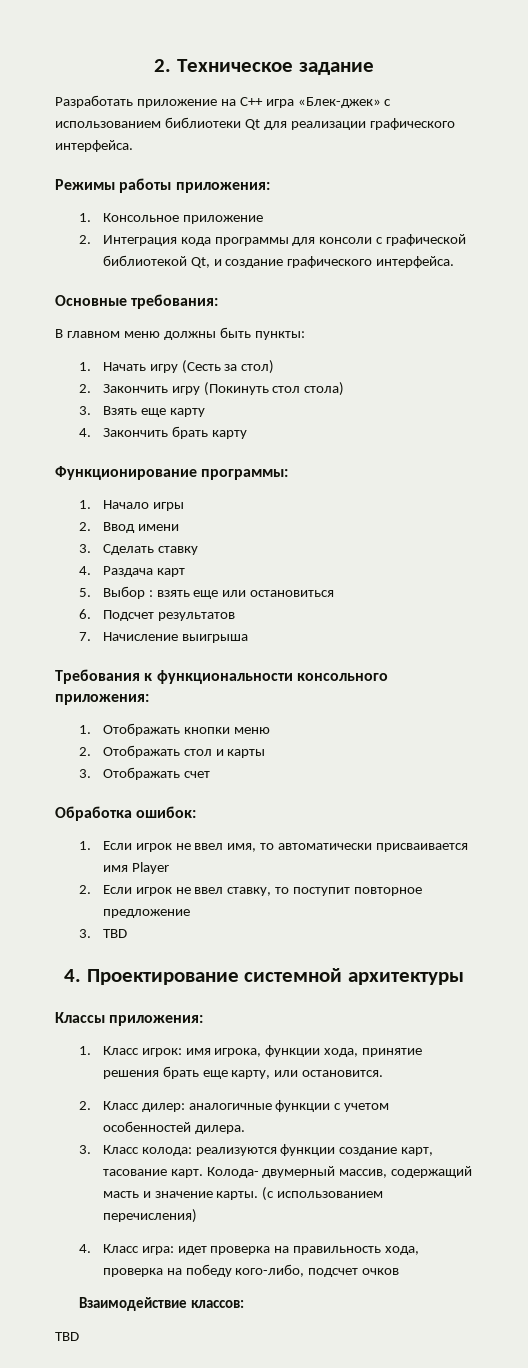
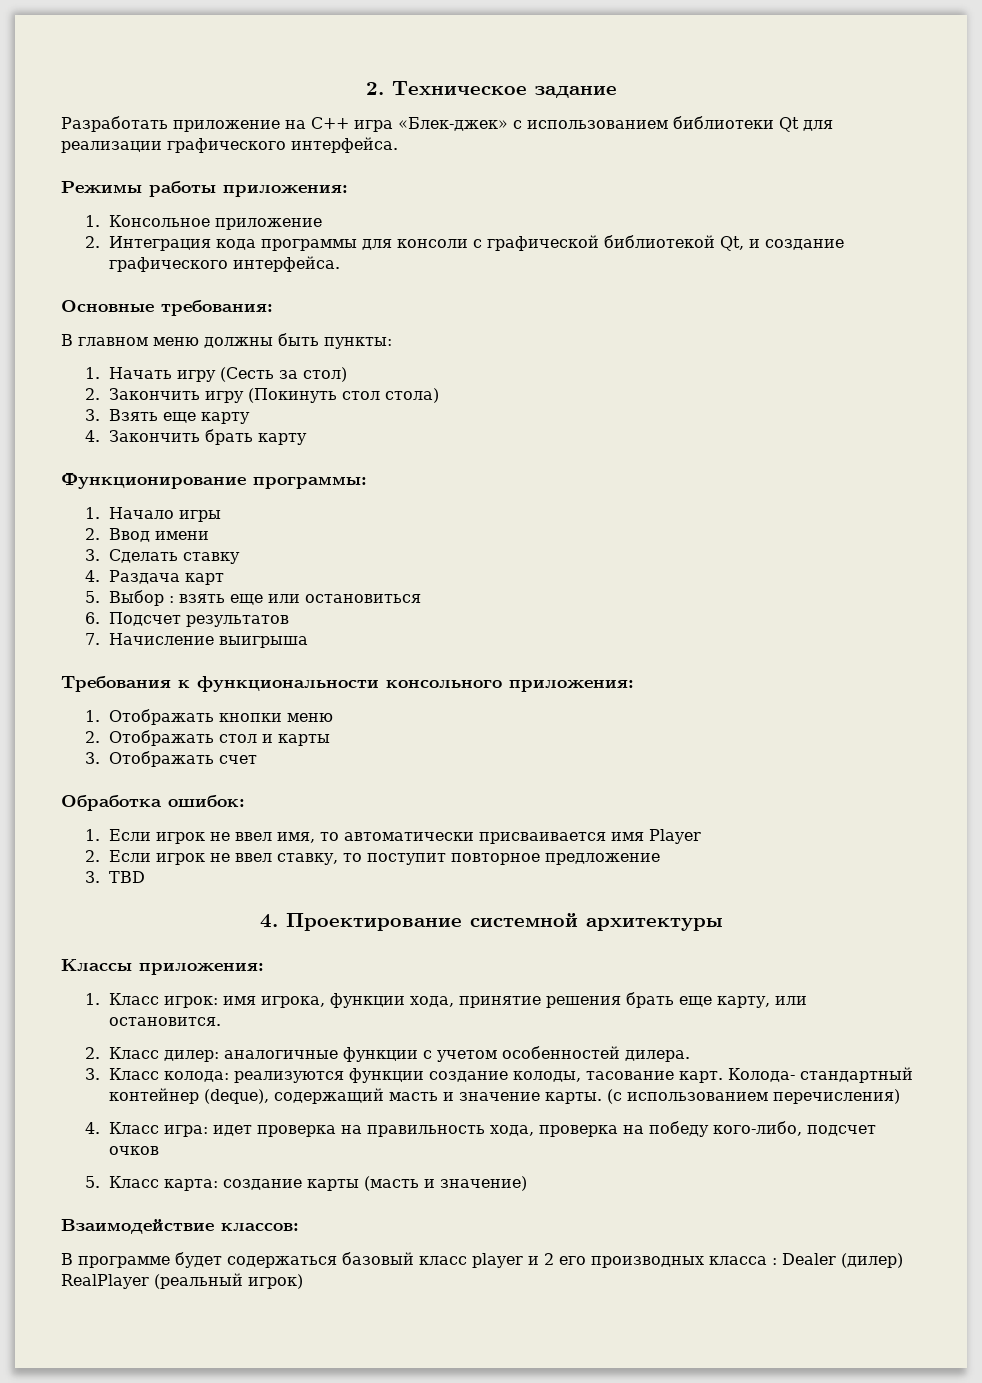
- 3. Класс колода: реализуются функции создание карт, тасование карт.
+ 3. Класс колода: реализуются функции создание колоды, тасование карт.
- Колода- двумерный массив, содержащий масть и значение карты.
+ Колода- стандартный контейнер (deque), содержащий масть и значение карты.
+ 5. Класс карта: создание карты (масть и значение)
  Взаимодействие классов:
- TBD
+ В программе будет содержаться базовый класс player и 2 его производных класса : Dealer (дилер) RealPlayer (реальный игрок)

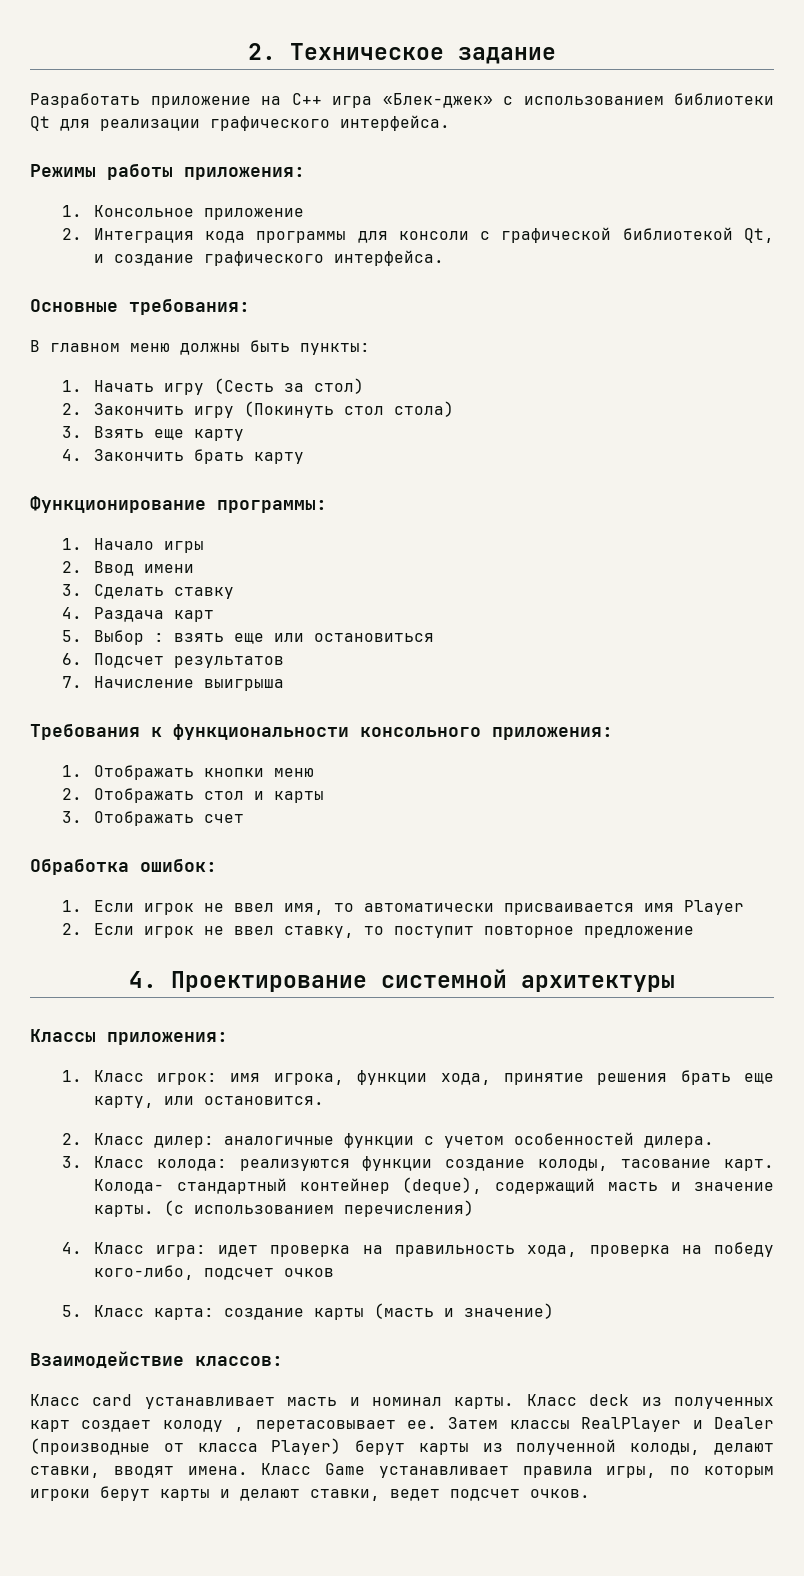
- 3. TBD
- В программе будет содержаться базовый класс player и 2 его производных класса : Dealer (дилер) RealPlayer (реальный игрок)
+ Класс card устанавливает масть и номинал карты. Класс deck из полученных карт создает колоду , перетасовывает ее. Затем классы RealPlayer и Dealer (производные от класса Player) берут карты из полученной колоды, делают ставки, вводят имена. Класс Game устанавливает правила игры, по которым игроки берут карты и делают ставки, ведет подсчет очков.

